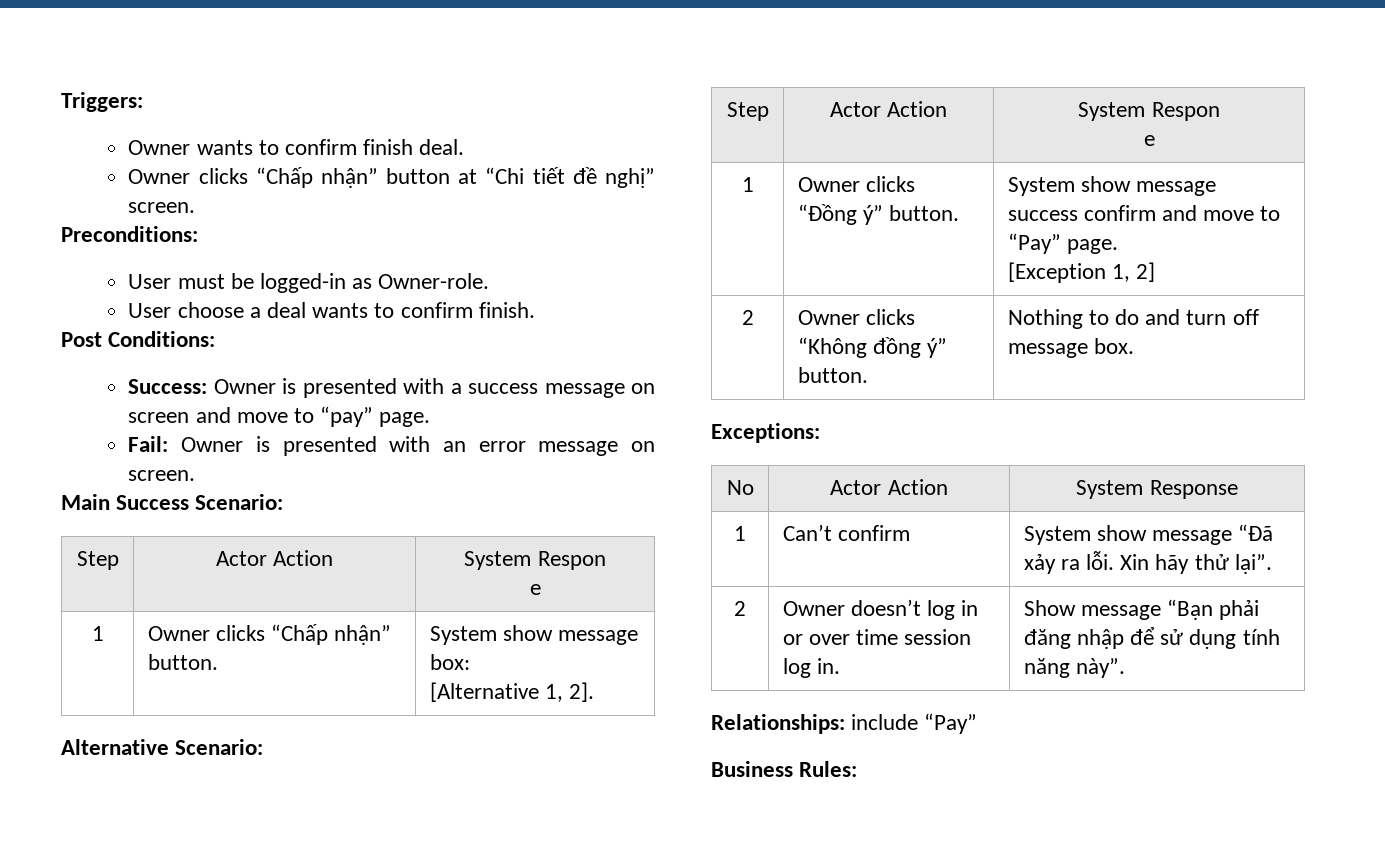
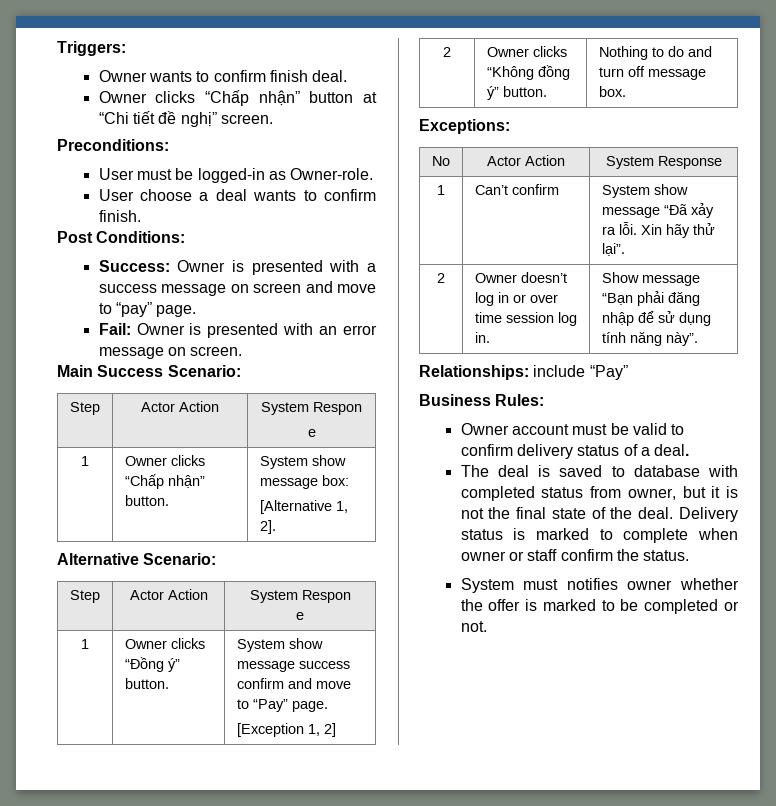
+ Owner account must be valid to confirm delivery status of a deal.
+ The deal is saved to database with completed status from owner, but it is not the final state of the deal. Delivery status is marked to complete when owner or staff confirm the status.
+ System must notifies owner whether the offer is marked to be completed or not.

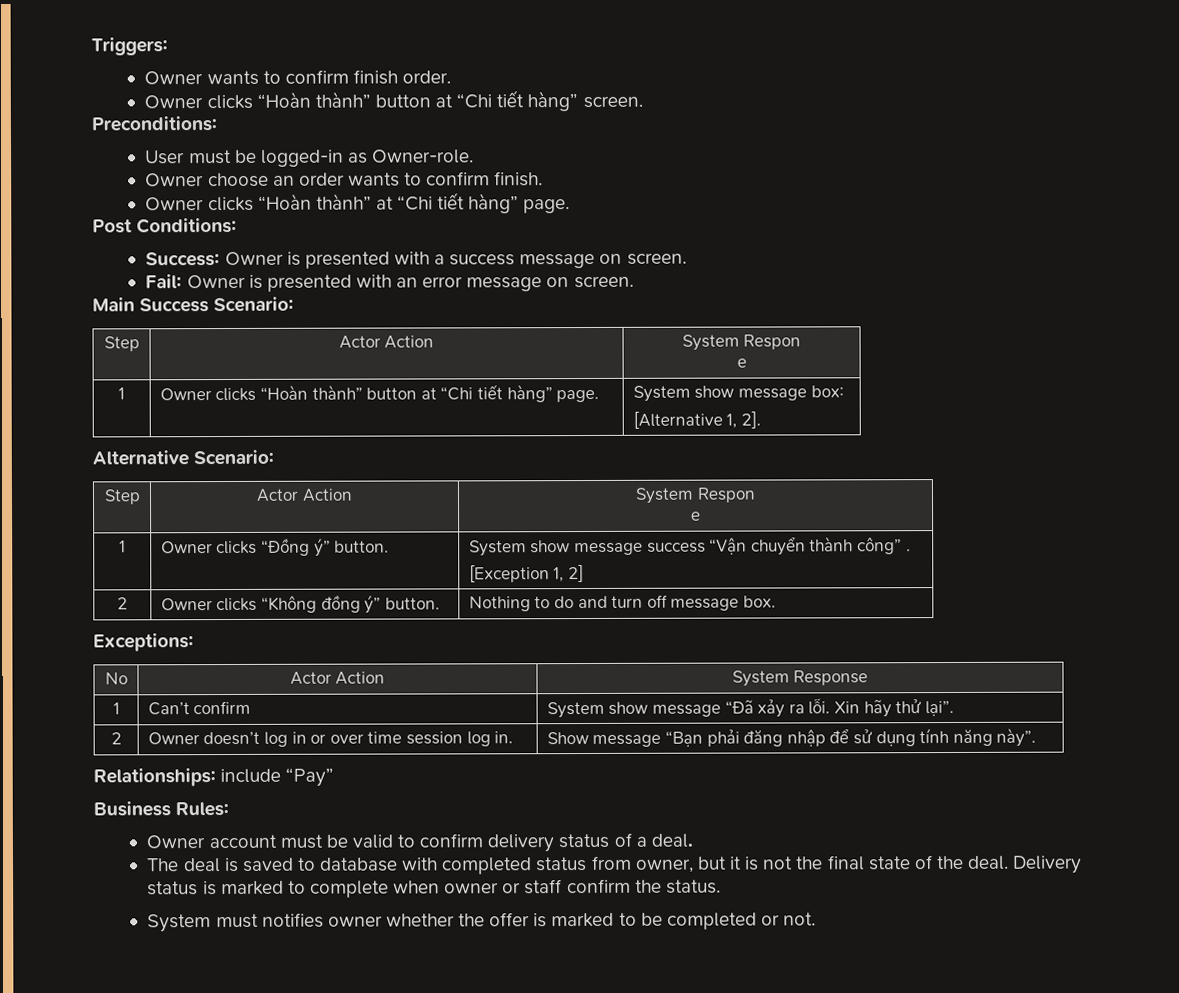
- Owner wants to confirm finish deal.
- Owner clicks “Chấp nhận” button at “Chi tiết đề nghị” screen.
+ Owner wants to confirm finish order.
+ Owner clicks “Hoàn thành” button at “Chi tiết hàng” screen.
- User choose a deal wants to confirm finish.
+ Owner choose an order wants to confirm finish.
+ Owner clicks “Hoàn thành” at “Chi tiết hàng” page.
- Success: Owner is presented with a success message on screen and move to “pay” page.
+ Success: Owner is presented with a success message on screen.
- 1 | Owner clicks “Chấp nhận” button. | System show message box:
+ 1 | Owner clicks “Hoàn thành” button at “Chi tiết hàng” page. | System show message box:
- 1 | Owner clicks “Đồng ý” button. | System show message success confirm and move to “Pay” page.
+ 1 | Owner clicks “Đồng ý” button. | System show message success “Vận chuyển thành công” .

